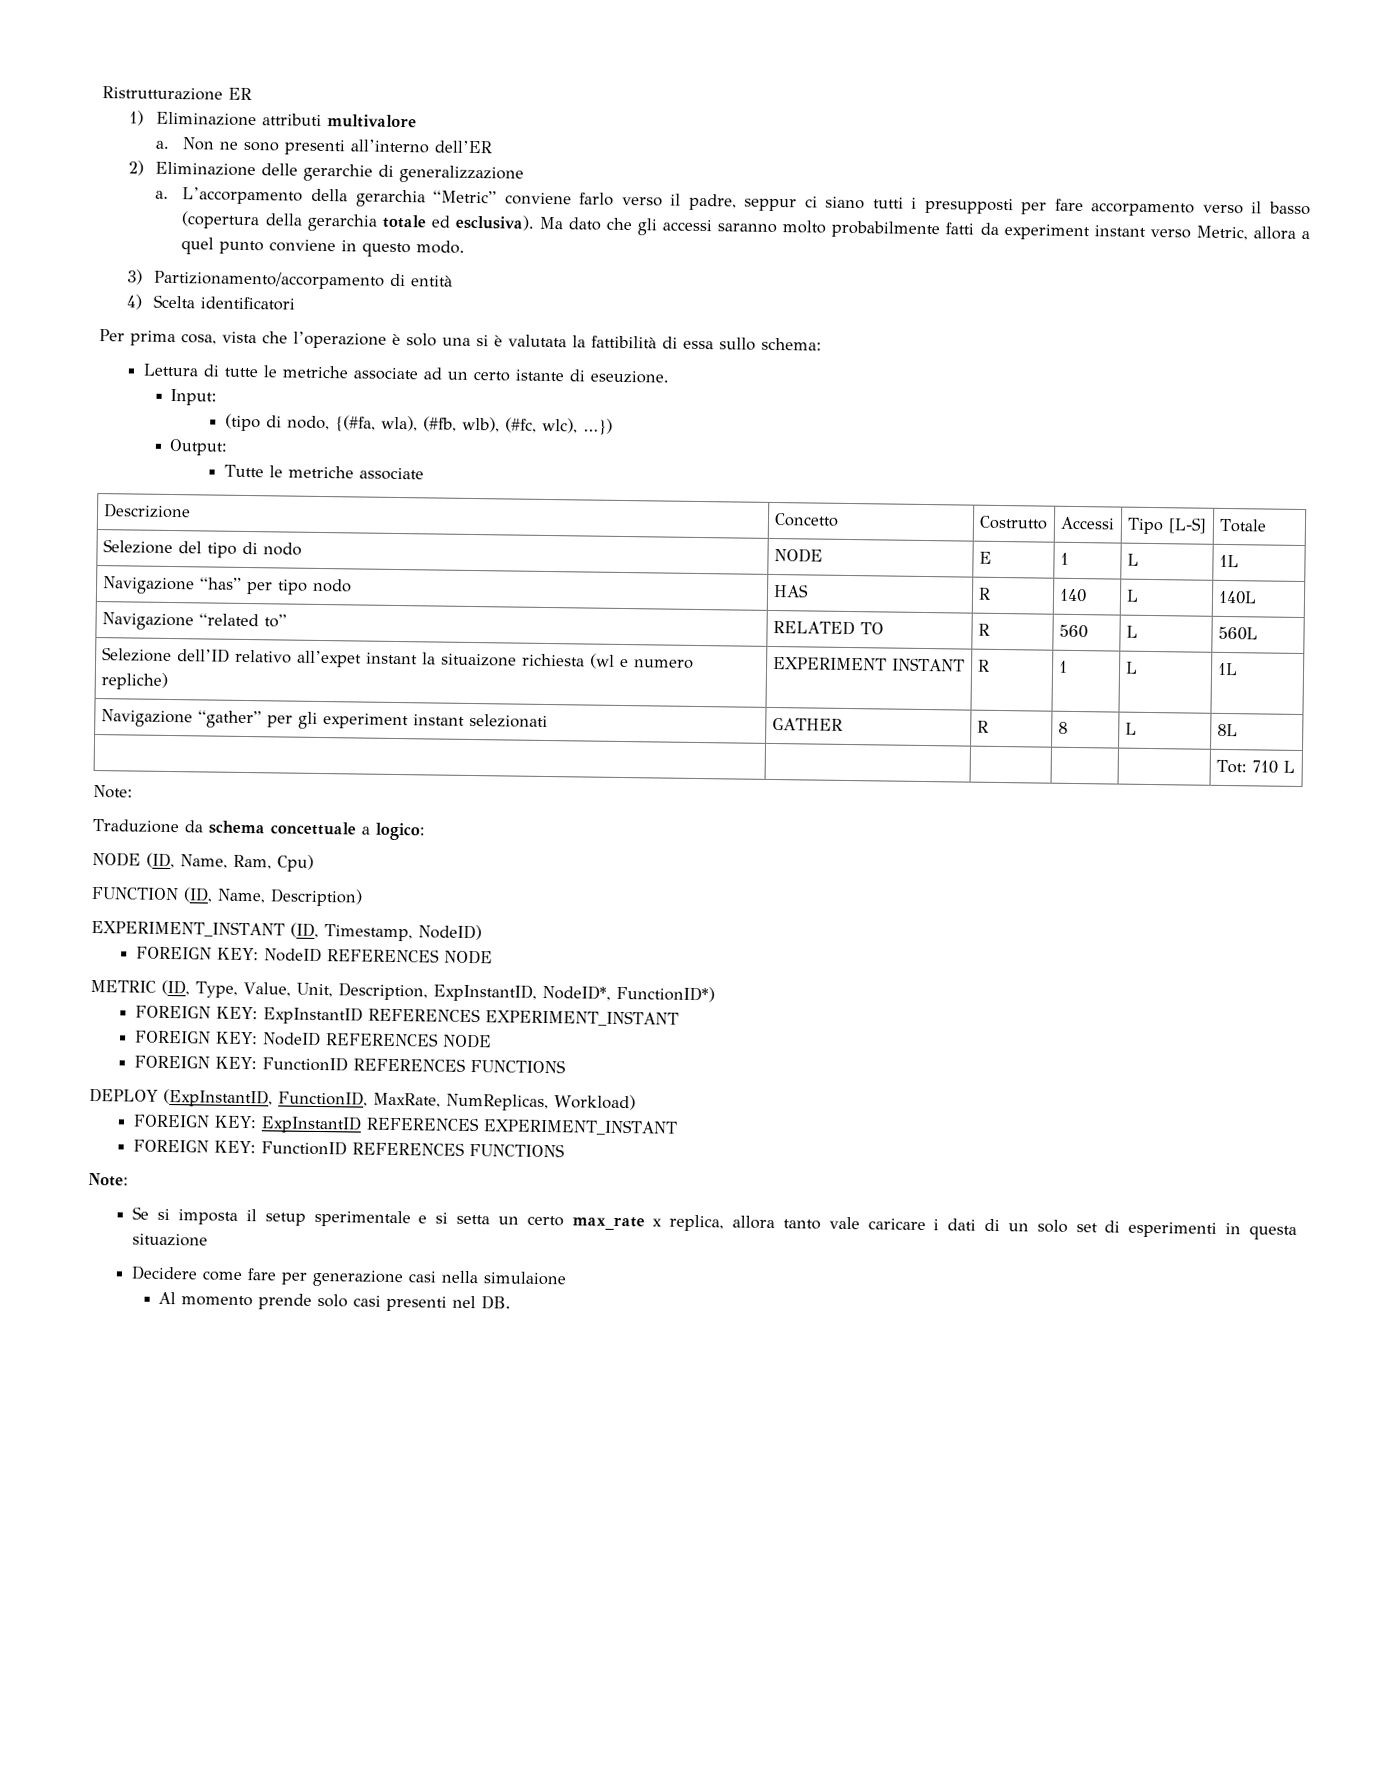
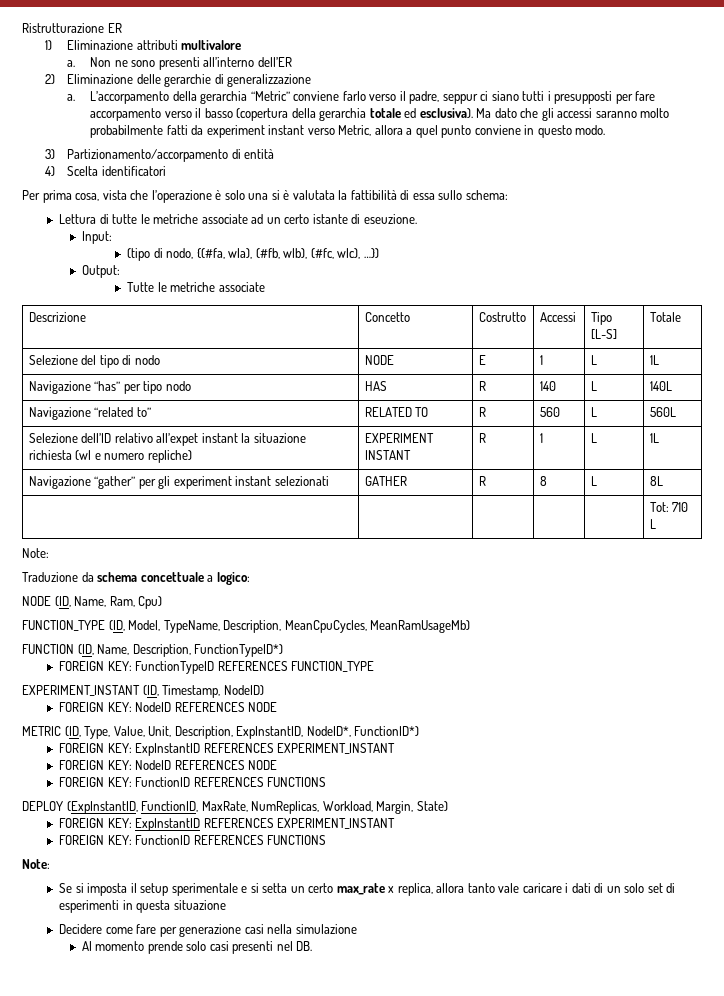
- Selezione dell’ID relativo all’expet instant la situaizone richiesta (wl e numero repliche) | EXPERIMENT INSTANT | R | 1 | L | 1L
+ Selezione dell’ID relativo all’expet instant la situazione richiesta (wl e numero repliche) | EXPERIMENT INSTANT | R | 1 | L | 1L
- FUNCTION (ID, Name, Description)
+ FUNCTION_TYPE (ID, Model, TypeName, Description, MeanCpuCycles, MeanRamUsageMb)
+ FUNCTION (ID, Name, Description, FunctionTypeID*)
+ FOREIGN KEY: FunctionTypeID REFERENCES FUNCTION_TYPE
- DEPLOY (ExpInstantID, FunctionID, MaxRate, NumReplicas, Workload)
+ DEPLOY (ExpInstantID, FunctionID, MaxRate, NumReplicas, Workload, Margin, State)
- Decidere come fare per generazione casi nella simulaione
+ Decidere come fare per generazione casi nella simulazione

